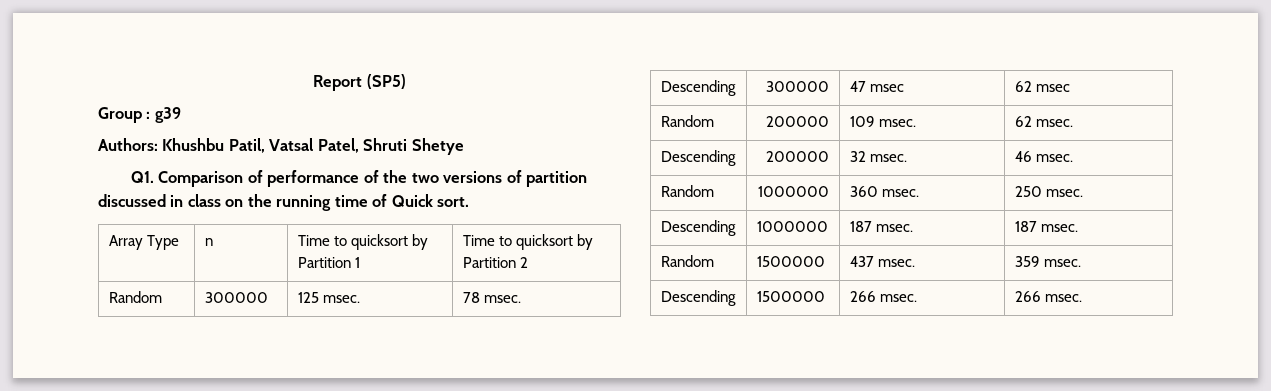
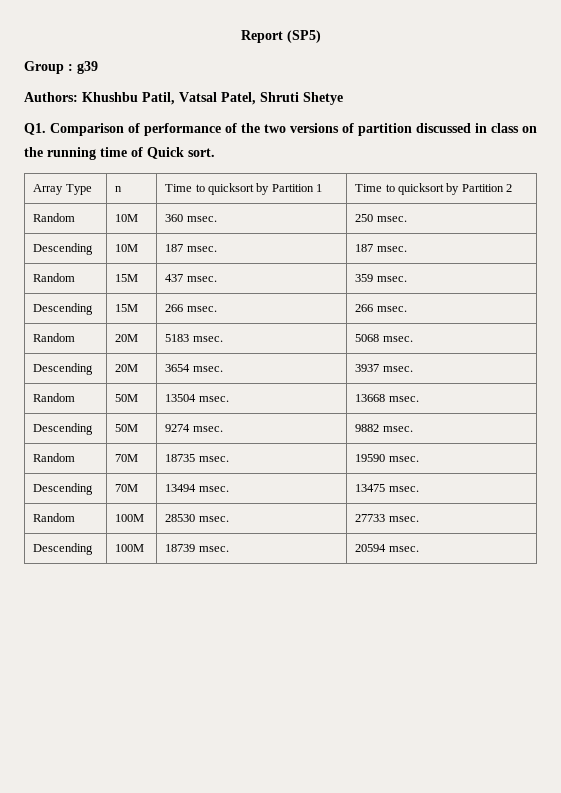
- Random | 300000 | 125 msec. | 78 msec.
- Descending | 300000 | 47 msec | 62 msec
- Random | 200000 | 109 msec. | 62 msec.
- Descending | 200000 | 32 msec. | 46 msec.
- Random | 1000000 | 360 msec. | 250 msec.
+ Random | 10M | 360 msec. | 250 msec.
- Descending | 1000000 | 187 msec. | 187 msec.
+ Descending | 10M | 187 msec. | 187 msec.
- Random | 1500000 | 437 msec. | 359 msec.
+ Random | 15M | 437 msec. | 359 msec.
- Descending | 1500000 | 266 msec. | 266 msec.
+ Descending | 15M | 266 msec. | 266 msec.
+ Random | 20M | 5183 msec. | 5068 msec.
+ Descending | 20M | 3654 msec. | 3937 msec.
+ Random | 50M | 13504 msec. | 13668 msec.
+ Descending | 50M | 9274 msec. | 9882 msec.
+ Random | 70M | 18735 msec. | 19590 msec.
+ Descending | 70M | 13494 msec. | 13475 msec.
+ Random | 100M | 28530 msec. | 27733 msec.
+ Descending | 100M | 18739 msec. | 20594 msec.

